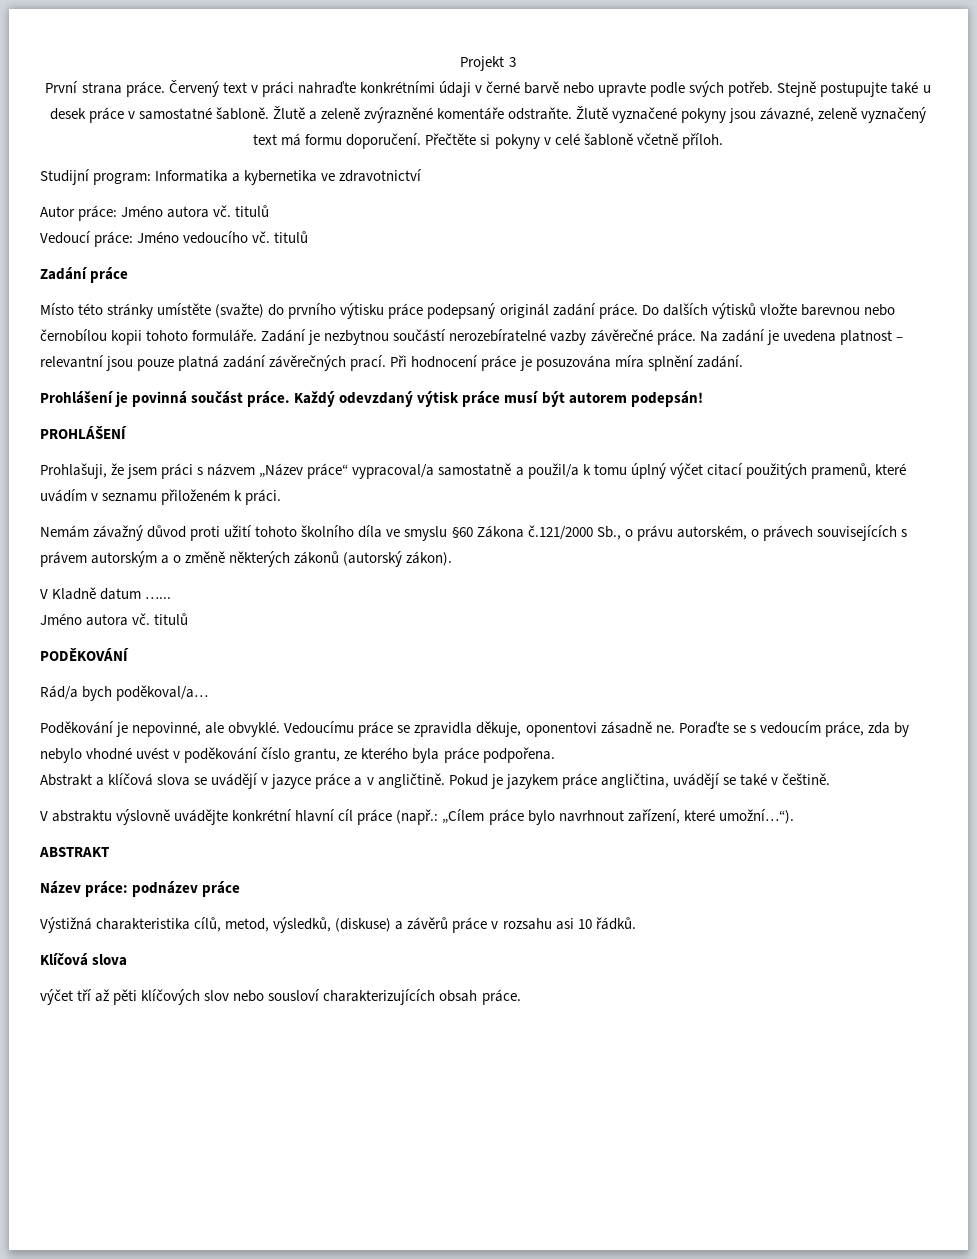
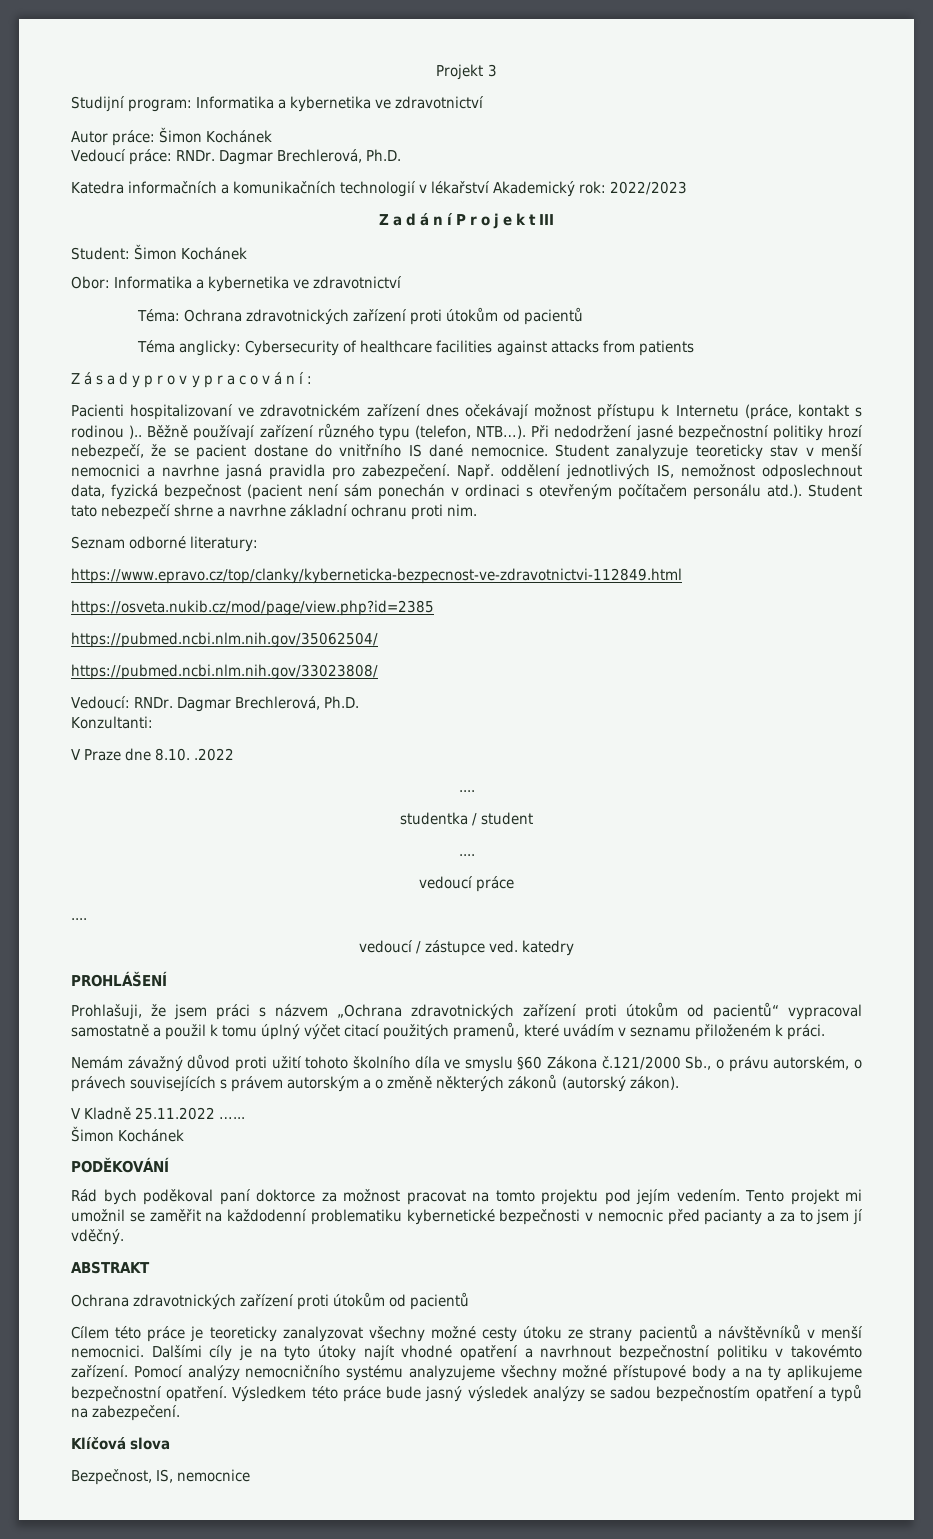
- První strana práce. Červený text v práci nahraďte konkrétními údaji v černé barvě nebo upravte podle svých potřeb. Stejně postupujte také u desek práce v samostatné šabloně. Žlutě a zeleně zvýrazněné komentáře odstraňte. Žlutě vyznačené pokyny jsou závazné, zeleně vyznačený text má formu doporučení. Přečtěte si pokyny v celé šabloně včetně příloh.
- Autor práce: Jméno autora vč. titulů
- Vedoucí práce: Jméno vedoucího vč. titulů
- Zadání práce
- Místo této stránky umístěte (svažte) do prvního výtisku práce podepsaný originál zadání práce. Do dalších výtisků vložte barevnou nebo černobílou kopii tohoto formuláře. Zadání je nezbytnou součástí nerozebíratelné vazby závěrečné práce. Na zadání je uvedena platnost – relevantní jsou pouze platná zadání závěrečných prací. Při hodnocení práce je posuzována míra splnění zadání.
- Prohlášení je povinná součást práce. Každý odevzdaný výtisk práce musí být autorem podepsán!
+ Autor práce: Šimon Kochánek
+ Vedoucí práce: RNDr. Dagmar Brechlerová, Ph.D.
+ Katedra informačních a komunikačních technologií v lékařství Akademický rok: 2022/2023
+ Z a d á n í P r o j e k t III
+ Student: Šimon Kochánek
+ Obor: Informatika a kybernetika ve zdravotnictví
+ Téma: Ochrana zdravotnických zařízení proti útokům od pacientů
+ Téma anglicky: Cybersecurity of healthcare facilities against attacks from patients
+ Z á s a d y p r o v y p r a c o v á n í :
+ Pacienti hospitalizovaní ve zdravotnickém zařízení dnes očekávají možnost přístupu k Internetu (práce, kontakt s rodinou ).. Běžně používají zařízení různého typu (telefon, NTB…). Při nedodržení jasné bezpečnostní politiky hrozí nebezpečí, že se pacient dostane do vnitřního IS dané nemocnice. Student zanalyzuje teoreticky stav v menší nemocnici a navrhne jasná pravidla pro zabezpečení. Např. oddělení jednotlivých IS, nemožnost odposlechnout data, fyzická bezpečnost (pacient není sám ponechán v ordinaci s otevřeným počítačem personálu atd.). Student tato nebezpečí shrne a navrhne základní ochranu proti nim.
+ Seznam odborné literatury:
+ https://www.epravo.cz/top/clanky/kyberneticka-bezpecnost-ve-zdravotnictvi-112849.html
+ https://osveta.nukib.cz/mod/page/view.php?id=2385
+ https://pubmed.ncbi.nlm.nih.gov/35062504/
+ https://pubmed.ncbi.nlm.nih.gov/33023808/
+ Vedoucí: RNDr. Dagmar Brechlerová, Ph.D.
+ Konzultanti:
+ V Praze dne 8.10. .2022
+ ....
+ studentka / student
+ ....
+ vedoucí práce
+ ....
+ vedoucí / zástupce ved. katedry
- Prohlašuji, že jsem práci s názvem „Název práce“ vypracoval/a samostatně a použil/a k tomu úplný výčet citací použitých pramenů, které uvádím v seznamu přiloženém k práci.
+ Prohlašuji, že jsem práci s názvem „Ochrana zdravotnických zařízení proti útokům od pacientů“ vypracoval samostatně a použil k tomu úplný výčet citací použitých pramenů, které uvádím v seznamu přiloženém k práci.
- V Kladně datum …...
- Jméno autora vč. titulů
+ V Kladně 25.11.2022 …...
+ Šimon Kochánek
  PODĚKOVÁNÍ
- Rád/a bych poděkoval/a…
- Poděkování je nepovinné, ale obvyklé. Vedoucímu práce se zpravidla děkuje, oponentovi zásadně ne. Poraďte se s vedoucím práce, zda by nebylo vhodné uvést v poděkování číslo grantu, ze kterého byla práce podpořena.
- Abstrakt a klíčová slova se uvádějí v jazyce práce a v angličtině. Pokud je jazykem práce angličtina, uvádějí se také v češtině.
- V abstraktu výslovně uvádějte konkrétní hlavní cíl práce (např.: „Cílem práce bylo navrhnout zařízení, které umožní…“).
+ Rád bych poděkoval paní doktorce za možnost pracovat na tomto projektu pod jejím vedením. Tento projekt mi umožnil se zaměřit na každodenní problematiku kybernetické bezpečnosti v nemocnic před pacianty a za to jsem jí vděčný.
  ABSTRAKT
- Název práce: podnázev práce
- Výstižná charakteristika cílů, metod, výsledků, (diskuse) a závěrů práce v rozsahu asi 10 řádků.
+ Ochrana zdravotnických zařízení proti útokům od pacientů
+ Cílem této práce je teoreticky zanalyzovat všechny možné cesty útoku ze strany pacientů a návštěvníků v menší nemocnici. Dalšími cíly je na tyto útoky najít vhodné opatření a navrhnout bezpečnostní politiku v takovémto zařízení. Pomocí analýzy nemocničního systému analyzujeme všechny možné přístupové body a na ty aplikujeme bezpečnostní opatření. Výsledkem této práce bude jasný výsledek analýzy se sadou bezpečnostím opatření a typů na zabezpečení.
  Klíčová slova
- výčet tří až pěti klíčových slov nebo sousloví charakterizujících obsah práce.
+ Bezpečnost, IS, nemocnice

